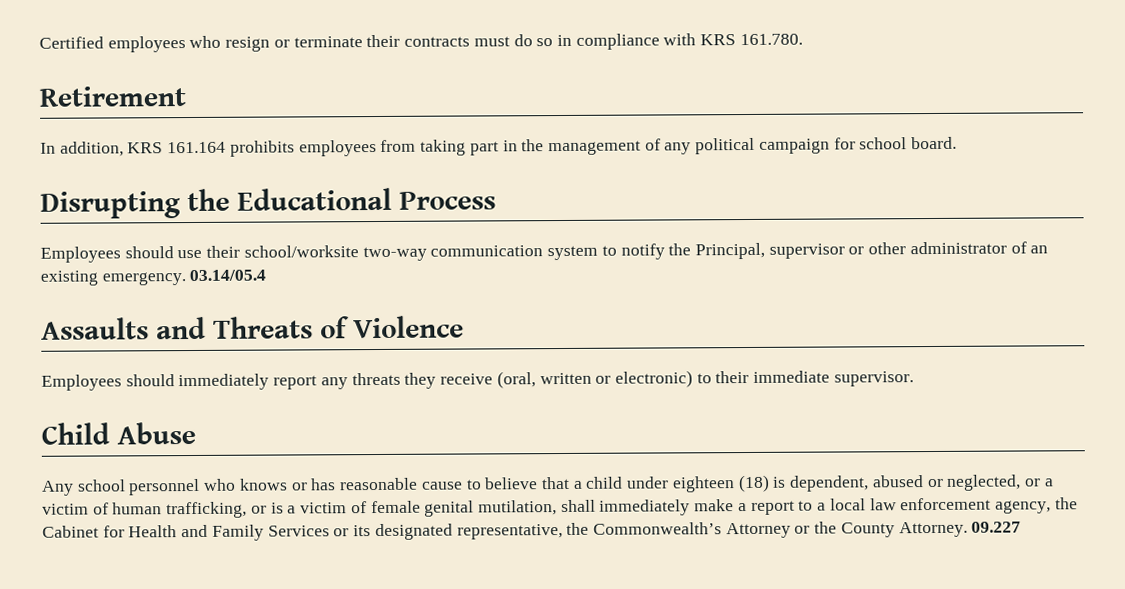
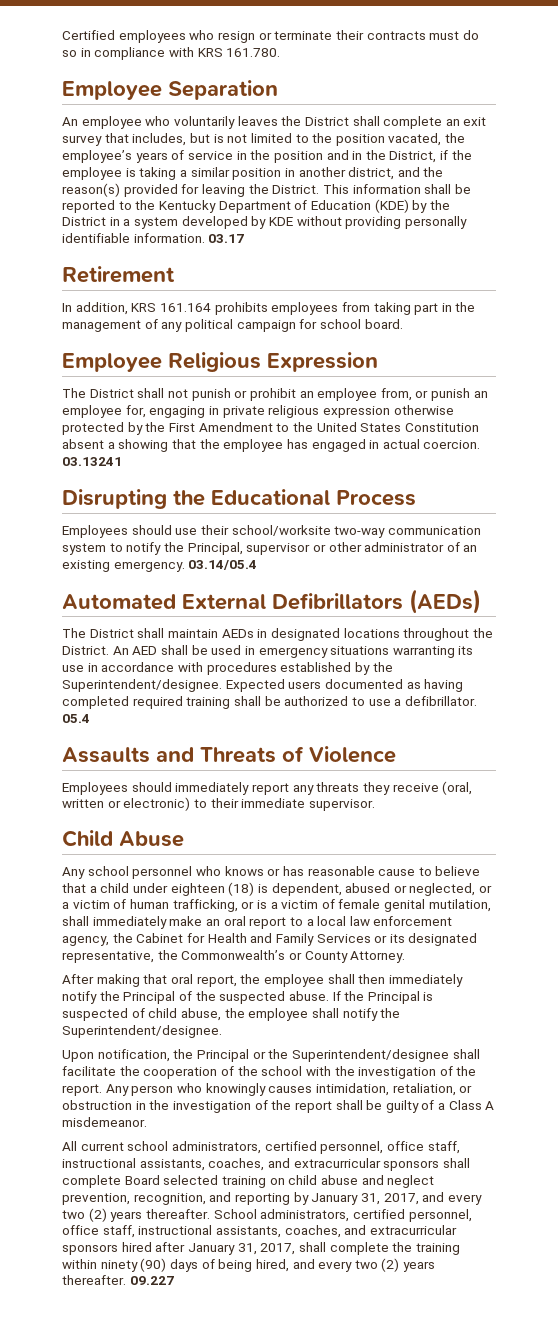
+ Employee Separation
+ An employee who voluntarily leaves the District shall complete an exit survey that includes, but is not limited to the position vacated, the employee’s years of service in the position and in the District, if the employee is taking a similar position in another district, and the reason(s) provided for leaving the District. This information shall be reported to the Kentucky Department of Education (KDE) by the District in a system developed by KDE without providing personally identifiable information. 03.17
+ Employee Religious Expression
+ The District shall not punish or prohibit an employee from, or punish an employee for, engaging in private religious expression otherwise protected by the First Amendment to the United States Constitution absent a showing that the employee has engaged in actual coercion. 03.13241
+ Automated External Defibrillators (AEDs)
+ The District shall maintain AEDs in designated locations throughout the District. An AED shall be used in emergency situations warranting its use in accordance with procedures established by the Superintendent/designee. Expected users documented as having completed required training shall be authorized to use a defibrillator. 05.4
- Any school personnel who knows or has reasonable cause to believe that a child under eighteen (18) is dependent, abused or neglected, or a victim of human trafficking, or is a victim of female genital mutilation, shall immediately make a report to a local law enforcement agency, the Cabinet for Health and Family Services or its designated representative, the Commonwealth’s Attorney or the County Attorney.
+ Any school personnel who knows or has reasonable cause to believe that a child under eighteen (18) is dependent, abused or neglected, or a victim of human trafficking, or is a victim of female genital mutilation, shall immediately make an oral report to a local law enforcement agency, the Cabinet for Health and Family Services or its designated representative, the Commonwealth’s or County Attorney.
+ After making that oral report, the employee shall then immediately notify the Principal of the suspected abuse. If the Principal is suspected of child abuse, the employee shall notify the Superintendent/designee.
+ Upon notification, the Principal or the Superintendent/designee shall facilitate the cooperation of the school with the investigation of the report. Any person who knowingly causes intimidation, retaliation, or obstruction in the investigation of the report shall be guilty of a Class A misdemeanor.
+ All current school administrators, certified personnel, office staff, instructional assistants, coaches, and extracurricular sponsors shall complete Board selected training on child abuse and neglect prevention, recognition, and reporting by January 31, 2017, and every two (2) years thereafter. School administrators, certified personnel, office staff, instructional assistants, coaches, and extracurricular sponsors hired after January 31, 2017, shall complete the training within ninety (90) days of being hired, and every two (2) years thereafter.

